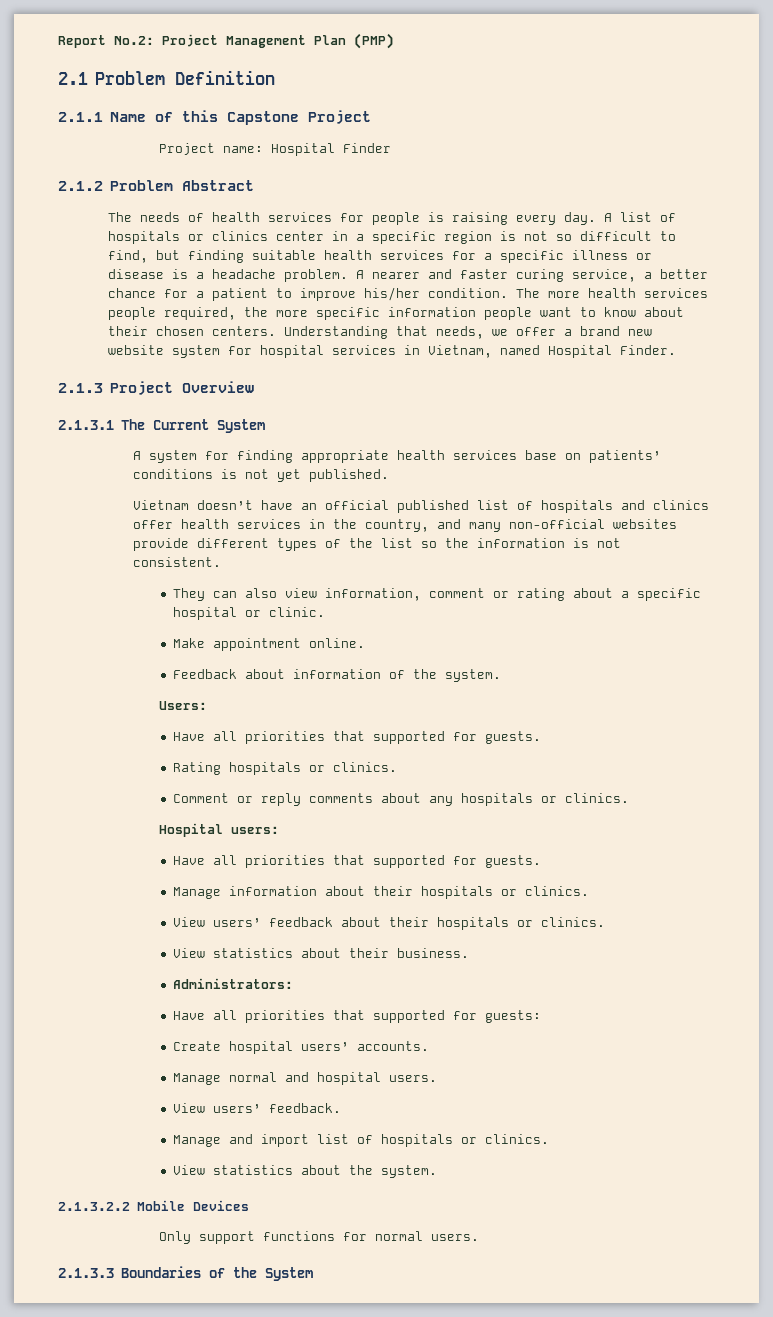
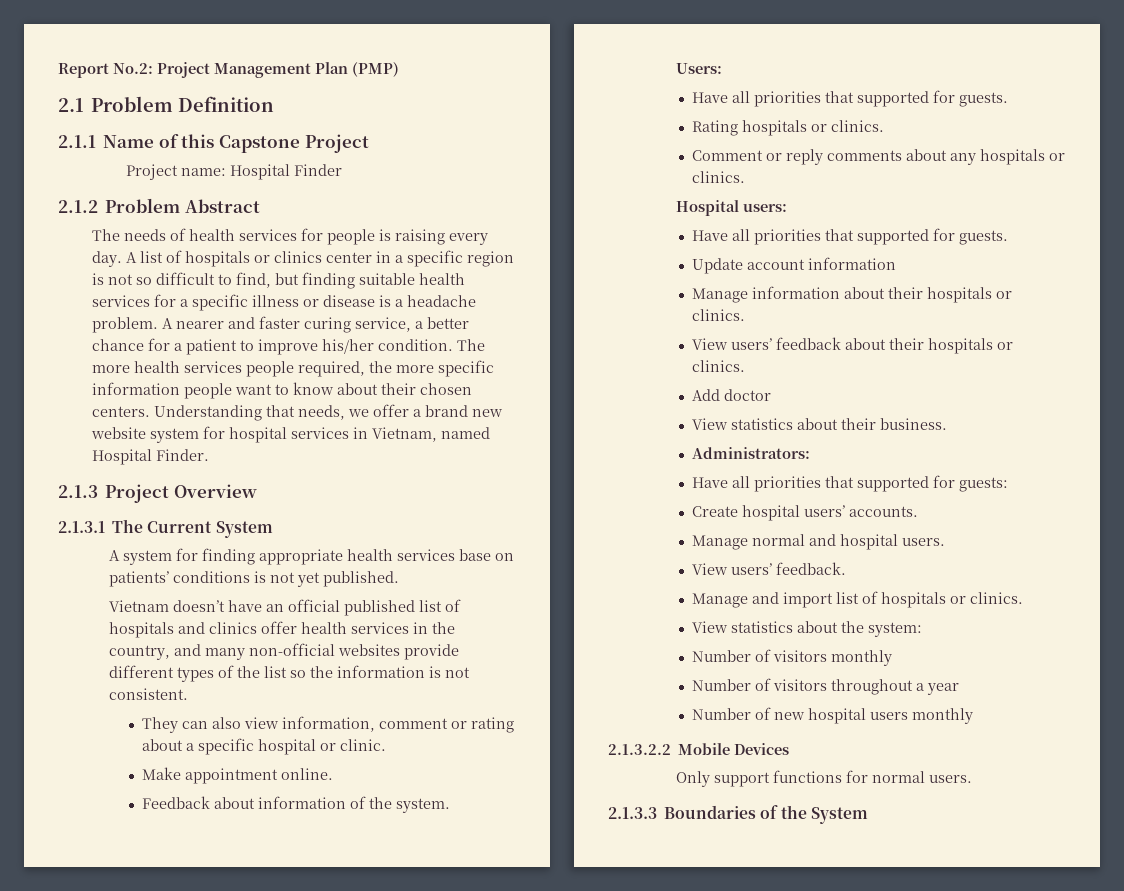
+ Update account information
+ Add doctor
- View statistics about the system.
+ View statistics about the system:
+ Number of visitors monthly
+ Number of visitors throughout a year
+ Number of new hospital users monthly

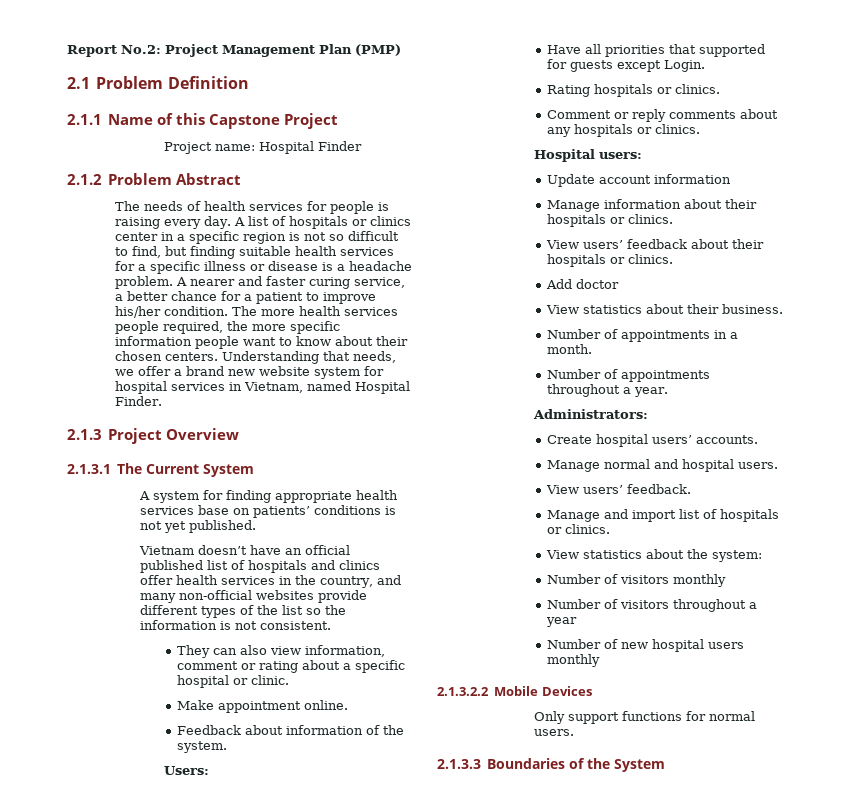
  Users:
- Have all priorities that supported for guests.
+ Have all priorities that supported for guests except Login.
  Hospital users:
- Have all priorities that supported for guests.
+ Number of appointments in a month.
+ Number of appointments throughout a year.
  Administrators:
- Have all priorities that supported for guests:

